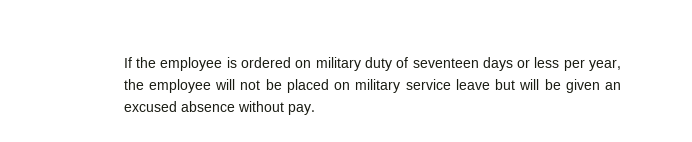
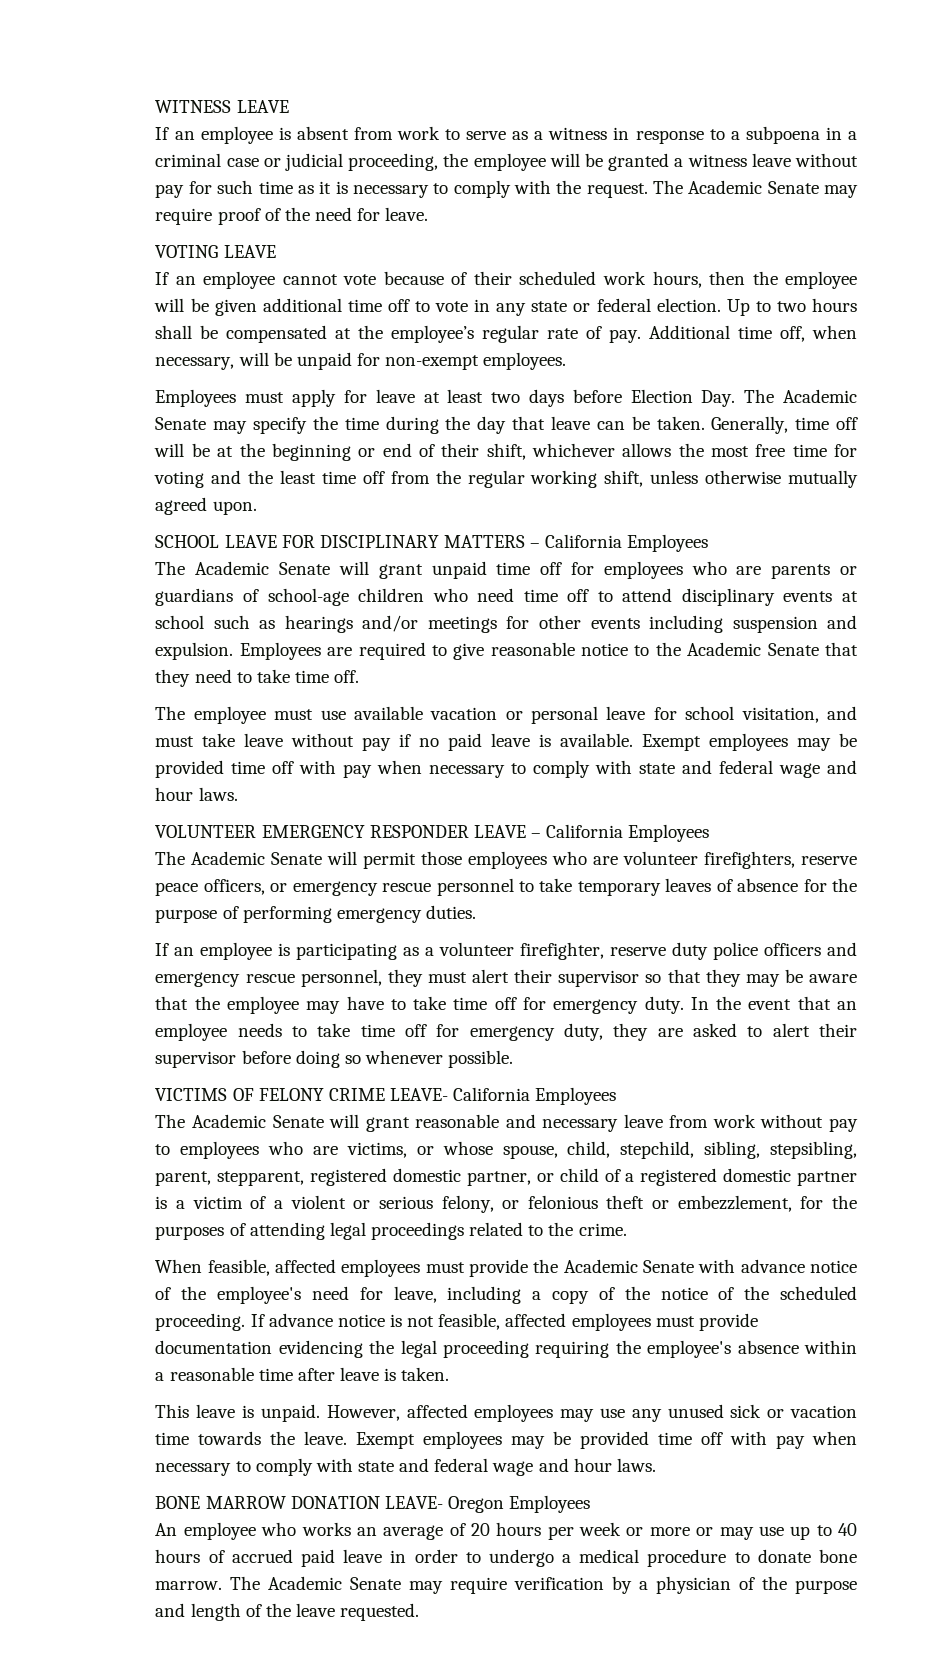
- If the employee is ordered on military duty of seventeen days or less per year, the employee will not be placed on military service leave but will be given an excused absence without pay.
+ WITNESS LEAVE
+ If an employee is absent from work to serve as a witness in response to a subpoena in a criminal case or judicial proceeding, the employee will be granted a witness leave without pay for such time as it is necessary to comply with the request. The Academic Senate may require proof of the need for leave.
+ VOTING LEAVE
+ If an employee cannot vote because of their scheduled work hours, then the employee will be given additional time off to vote in any state or federal election. Up to two hours shall be compensated at the employee’s regular rate of pay. Additional time off, when necessary, will be unpaid for non-exempt employees.
+ Employees must apply for leave at least two days before Election Day. The Academic Senate may specify the time during the day that leave can be taken. Generally, time off will be at the beginning or end of their shift, whichever allows the most free time for voting and the least time off from the regular working shift, unless otherwise mutually agreed upon.
+ SCHOOL LEAVE FOR DISCIPLINARY MATTERS – California Employees
+ The Academic Senate will grant unpaid time off for employees who are parents or guardians of school-age children who need time off to attend disciplinary events at school such as hearings and/or meetings for other events including suspension and expulsion. Employees are required to give reasonable notice to the Academic Senate that they need to take time off.
+ The employee must use available vacation or personal leave for school visitation, and must take leave without pay if no paid leave is available. Exempt employees may be provided time off with pay when necessary to comply with state and federal wage and hour laws.
+ VOLUNTEER EMERGENCY RESPONDER LEAVE – California Employees
+ The Academic Senate will permit those employees who are volunteer firefighters, reserve peace officers, or emergency rescue personnel to take temporary leaves of absence for the purpose of performing emergency duties.
+ If an employee is participating as a volunteer firefighter, reserve duty police officers and emergency rescue personnel, they must alert their supervisor so that they may be aware that the employee may have to take time off for emergency duty. In the event that an employee needs to take time off for emergency duty, they are asked to alert their supervisor before doing so whenever possible.
+ VICTIMS OF FELONY CRIME LEAVE- California Employees
+ The Academic Senate will grant reasonable and necessary leave from work without pay to employees who are victims, or whose spouse, child, stepchild, sibling, stepsibling, parent, stepparent, registered domestic partner, or child of a registered domestic partner is a victim of a violent or serious felony, or felonious theft or embezzlement, for the purposes of attending legal proceedings related to the crime.
+ When feasible, affected employees must provide the Academic Senate with advance notice of the employee's need for leave, including a copy of the notice of the scheduled proceeding. If advance notice is not feasible, affected employees must provide documentation evidencing the legal proceeding requiring the employee's absence within a reasonable time after leave is taken.
+ This leave is unpaid. However, affected employees may use any unused sick or vacation time towards the leave. Exempt employees may be provided time off with pay when necessary to comply with state and federal wage and hour laws.
+ BONE MARROW DONATION LEAVE- Oregon Employees
+ An employee who works an average of 20 hours per week or more or may use up to 40 hours of accrued paid leave in order to undergo a medical procedure to donate bone marrow. The Academic Senate may require verification by a physician of the purpose and length of the leave requested.

